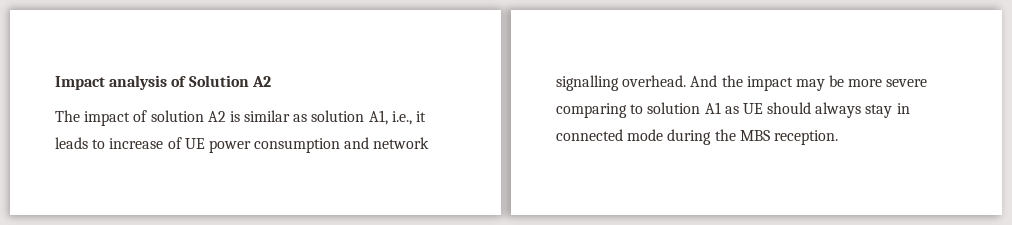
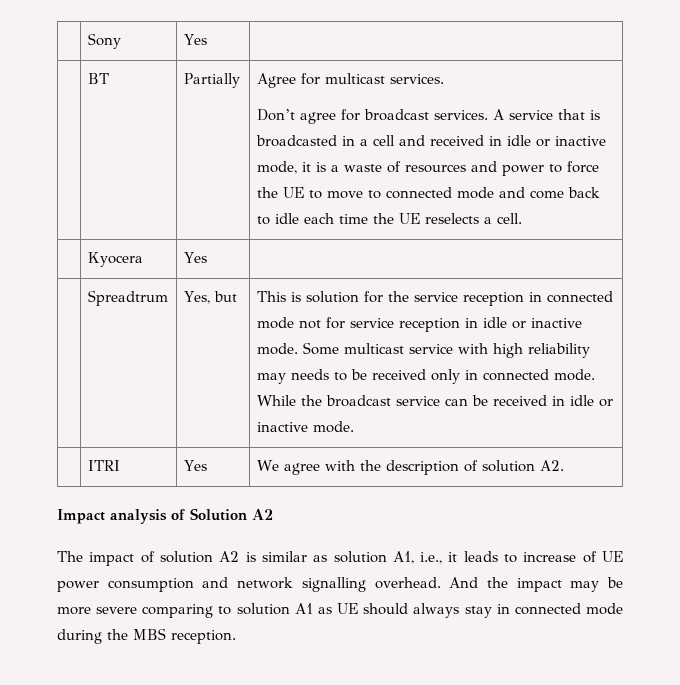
+ | Sony | Yes |
+ | BT | Partially | Agree for multicast services.
+ Don’t agree for broadcast services. A service that is broadcasted in a cell and received in idle or inactive mode, it is a waste of resources and power to force the UE to move to connected mode and come back to idle each time the UE reselects a cell.
+ | Kyocera | Yes |
+ | Spreadtrum | Yes, but | This is solution for the service reception in connected mode not for service reception in idle or inactive mode. Some multicast service with high reliability may needs to be received only in connected mode. While the broadcast service can be received in idle or inactive mode.
+ | ITRI | Yes | We agree with the description of solution A2.

